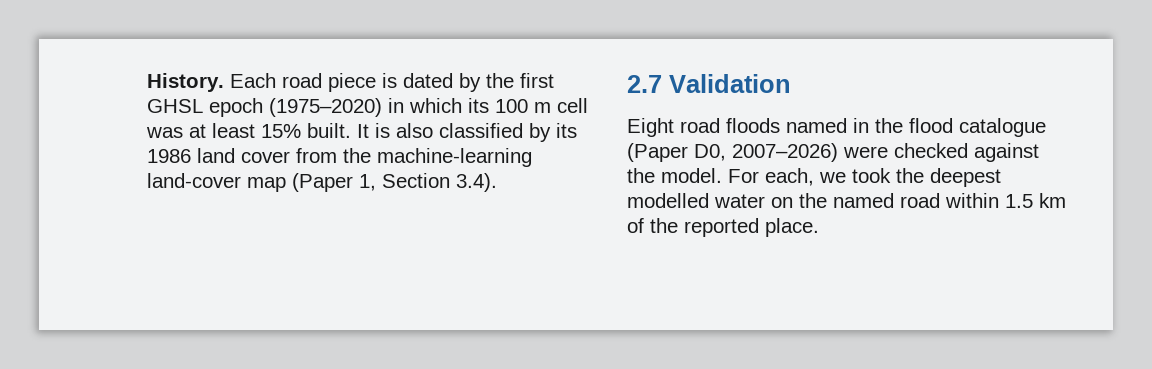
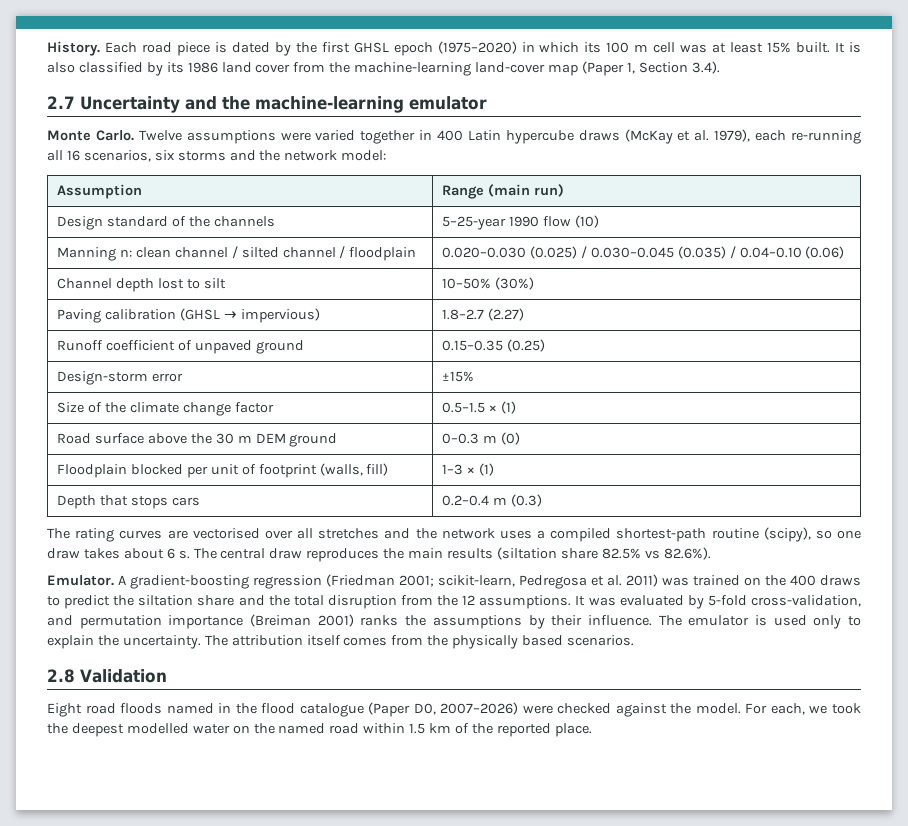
- 2.7 Validation
+ 2.7 Uncertainty and the machine-learning emulator
+ Monte Carlo. Twelve assumptions were varied together in 400 Latin hypercube draws (McKay et al. 1979), each re-running all 16 scenarios, six storms and the network model:
+ Assumption | Range (main run)
+ Design standard of the channels | 5–25-year 1990 flow (10)
+ Manning n: clean channel / silted channel / floodplain | 0.020–0.030 (0.025) / 0.030–0.045 (0.035) / 0.04–0.10 (0.06)
+ Channel depth lost to silt | 10–50% (30%)
+ Paving calibration (GHSL → impervious) | 1.8–2.7 (2.27)
+ Runoff coefficient of unpaved ground | 0.15–0.35 (0.25)
+ Design-storm error | ±15%
+ Size of the climate change factor | 0.5–1.5 × (1)
+ Road surface above the 30 m DEM ground | 0–0.3 m (0)
+ Floodplain blocked per unit of footprint (walls, fill) | 1–3 × (1)
+ Depth that stops cars | 0.2–0.4 m (0.3)
+ The rating curves are vectorised over all stretches and the network uses a compiled shortest-path routine (scipy), so one draw takes about 6 s. The central draw reproduces the main results (siltation share 82.5% vs 82.6%).
+ Emulator. A gradient-boosting regression (Friedman 2001; scikit-learn, Pedregosa et al. 2011) was trained on the 400 draws to predict the siltation share and the total disruption from the 12 assumptions. It was evaluated by 5-fold cross-validation, and permutation importance (Breiman 2001) ranks the assumptions by their influence. The emulator is used only to explain the uncertainty. The attribution itself comes from the physically based scenarios.
+ 2.8 Validation

